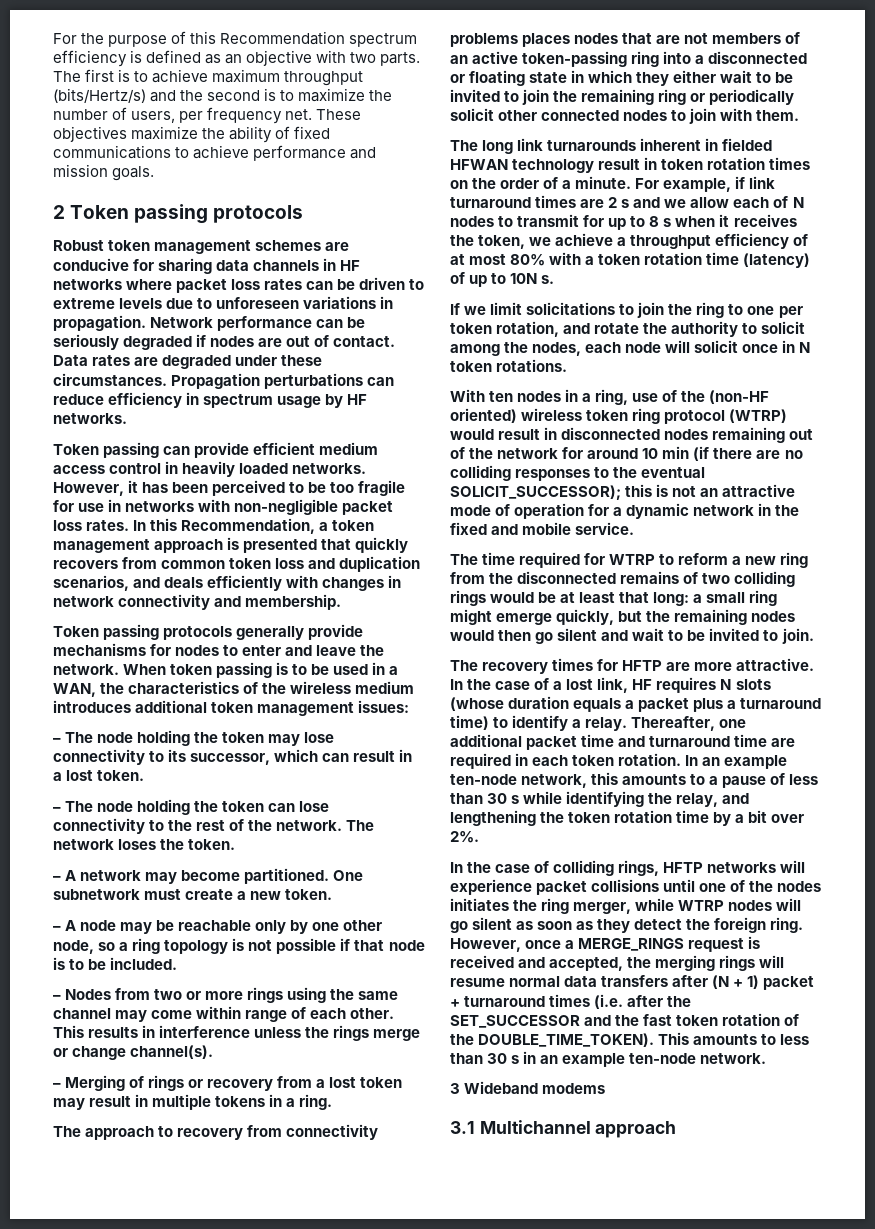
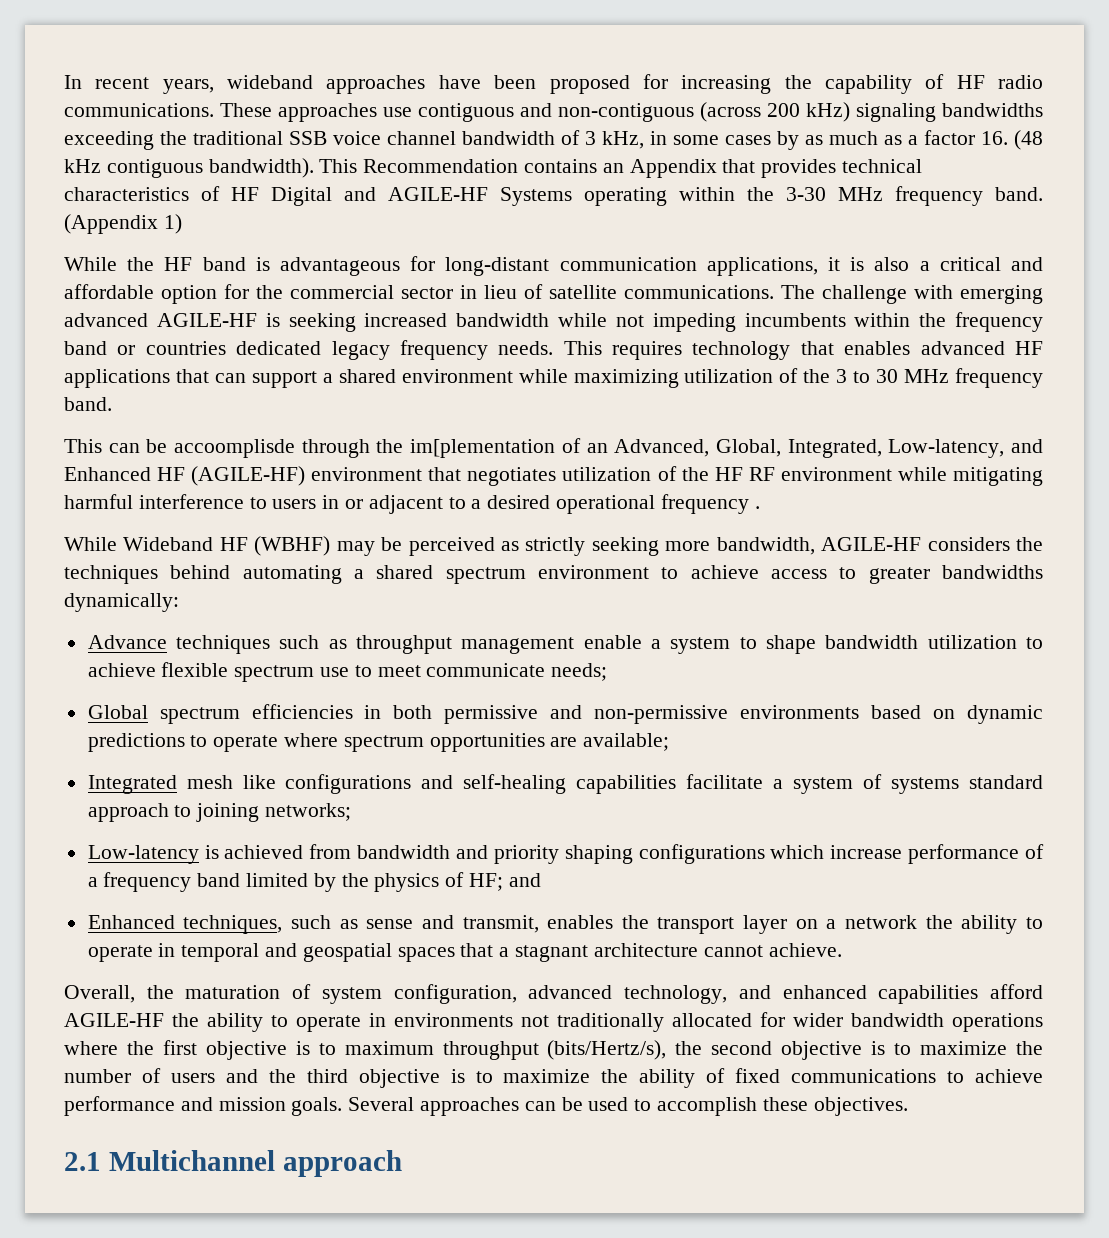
- For the purpose of this Recommendation spectrum efficiency is defined as an objective with two parts. The first is to achieve maximum throughput (bits/Hertz/s) and the second is to maximize the number of users, per frequency net. These objectives maximize the ability of fixed communications to achieve performance and mission goals.
- 2 Token passing protocols
- Robust token management schemes are conducive for sharing data channels in HF networks where packet loss rates can be driven to extreme levels due to unforeseen variations in propagation. Network performance can be seriously degraded if nodes are out of contact. Data rates are degraded under these circumstances. Propagation perturbations can reduce efficiency in spectrum usage by HF networks.
- Token passing can provide efficient medium access control in heavily loaded networks. However, it has been perceived to be too fragile for use in networks with non-negligible packet loss rates. In this Recommendation, a token management approach is presented that quickly recovers from common token loss and duplication scenarios, and deals efficiently with changes in network connectivity and membership.
- Token passing protocols generally provide mechanisms for nodes to enter and leave the network. When token passing is to be used in a WAN, the characteristics of the wireless medium introduces additional token management issues:
- – The node holding the token may lose connectivity to its successor, which can result in a lost token.
- – The node holding the token can lose connectivity to the rest of the network. The network loses the token.
- – A network may become partitioned. One subnetwork must create a new token.
- – A node may be reachable only by one other node, so a ring topology is not possible if that node is to be included.
- – Nodes from two or more rings using the same channel may come within range of each other. This results in interference unless the rings merge or change channel(s).
- – Merging of rings or recovery from a lost token may result in multiple tokens in a ring.
- The approach to recovery from connectivity problems places nodes that are not members of an active token-passing ring into a disconnected or floating state in which they either wait to be invited to join the remaining ring or periodically solicit other connected nodes to join with them.
- The long link turnarounds inherent in fielded HFWAN technology result in token rotation times on the order of a minute. For example, if link turnaround times are 2 s and we allow each of N nodes to transmit for up to 8 s when it receives the token, we achieve a throughput efficiency of at most 80% with a token rotation time (latency) of up to 10N s.
- If we limit solicitations to join the ring to one per token rotation, and rotate the authority to solicit among the nodes, each node will solicit once in N token rotations.
- With ten nodes in a ring, use of the (non-HF oriented) wireless token ring protocol (WTRP) would result in disconnected nodes remaining out of the network for around 10 min (if there are no colliding responses to the eventual SOLICIT_SUCCESSOR); this is not an attractive mode of operation for a dynamic network in the fixed and mobile service.
- The time required for WTRP to reform a new ring from the disconnected remains of two colliding rings would be at least that long: a small ring might emerge quickly, but the remaining nodes would then go silent and wait to be invited to join.
- The recovery times for HFTP are more attractive. In the case of a lost link, HF requires N slots (whose duration equals a packet plus a turnaround time) to identify a relay. Thereafter, one additional packet time and turnaround time are required in each token rotation. In an example ten-node network, this amounts to a pause of less than 30 s while identifying the relay, and lengthening the token rotation time by a bit over 2%.
- In the case of colliding rings, HFTP networks will experience packet collisions until one of the nodes initiates the ring merger, while WTRP nodes will go silent as soon as they detect the foreign ring. However, once a MERGE_RINGS request is received and accepted, the merging rings will resume normal data transfers after (N + 1) packet + turnaround times (i.e. after the SET_SUCCESSOR and the fast token rotation of the DOUBLE_TIME_TOKEN). This amounts to less than 30 s in an example ten-node network.
- 3 Wideband modems
- 3.1 Multichannel approach
+ In recent years, wideband approaches have been proposed for increasing the capability of HF radio communications. These approaches use contiguous and non-contiguous (across 200 kHz) signaling bandwidths exceeding the traditional SSB voice channel bandwidth of 3 kHz, in some cases by as much as a factor 16. (48 kHz contiguous bandwidth). This Recommendation contains an Appendix that provides technical characteristics of HF Digital and AGILE-HF Systems operating within the 3-30 MHz frequency band. (Appendix 1)
+ While the HF band is advantageous for long-distant communication applications, it is also a critical and affordable option for the commercial sector in lieu of satellite communications. The challenge with emerging advanced AGILE-HF is seeking increased bandwidth while not impeding incumbents within the frequency band or countries dedicated legacy frequency needs. This requires technology that enables advanced HF applications that can support a shared environment while maximizing utilization of the 3 to 30 MHz frequency band.
+ This can be accoomplisde through the im[plementation of an Advanced, Global, Integrated, Low-latency, and Enhanced HF (AGILE-HF) environment that negotiates utilization of the HF RF environment while mitigating harmful interference to users in or adjacent to a desired operational frequency .
+ While Wideband HF (WBHF) may be perceived as strictly seeking more bandwidth, AGILE-HF considers the techniques behind automating a shared spectrum environment to achieve access to greater bandwidths dynamically:
+ Advance techniques such as throughput management enable a system to shape bandwidth utilization to achieve flexible spectrum use to meet communicate needs;
+ Global spectrum efficiencies in both permissive and non-permissive environments based on dynamic predictions to operate where spectrum opportunities are available;
+ Integrated mesh like configurations and self-healing capabilities facilitate a system of systems standard approach to joining networks;
+ Low-latency is achieved from bandwidth and priority shaping configurations which increase performance of a frequency band limited by the physics of HF; and
+ Enhanced techniques, such as sense and transmit, enables the transport layer on a network the ability to operate in temporal and geospatial spaces that a stagnant architecture cannot achieve.
+ Overall, the maturation of system configuration, advanced technology, and enhanced capabilities afford AGILE-HF the ability to operate in environments not traditionally allocated for wider bandwidth operations where the first objective is to maximum throughput (bits/Hertz/s), the second objective is to maximize the number of users and the third objective is to maximize the ability of fixed communications to achieve performance and mission goals. Several approaches can be used to accomplish these objectives.
+ 2.1 Multichannel approach

